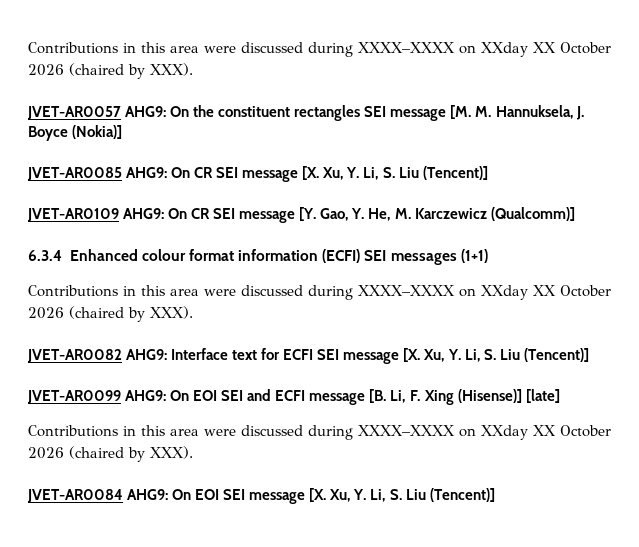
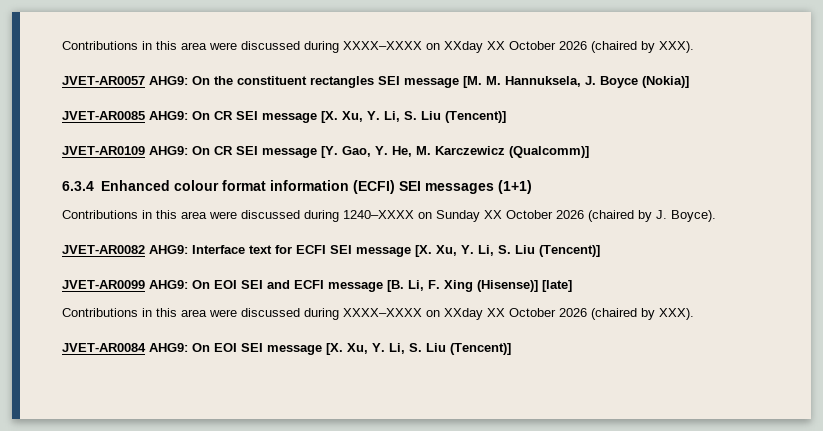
  6.3.4 Enhanced colour format information (ECFI) SEI messages (1+1)
- Contributions in this area were discussed during XXXX–XXXX on XXday XX October 2026 (chaired by XXX).
+ Contributions in this area were discussed during 1240–XXXX on Sunday XX October 2026 (chaired by J. Boyce).

